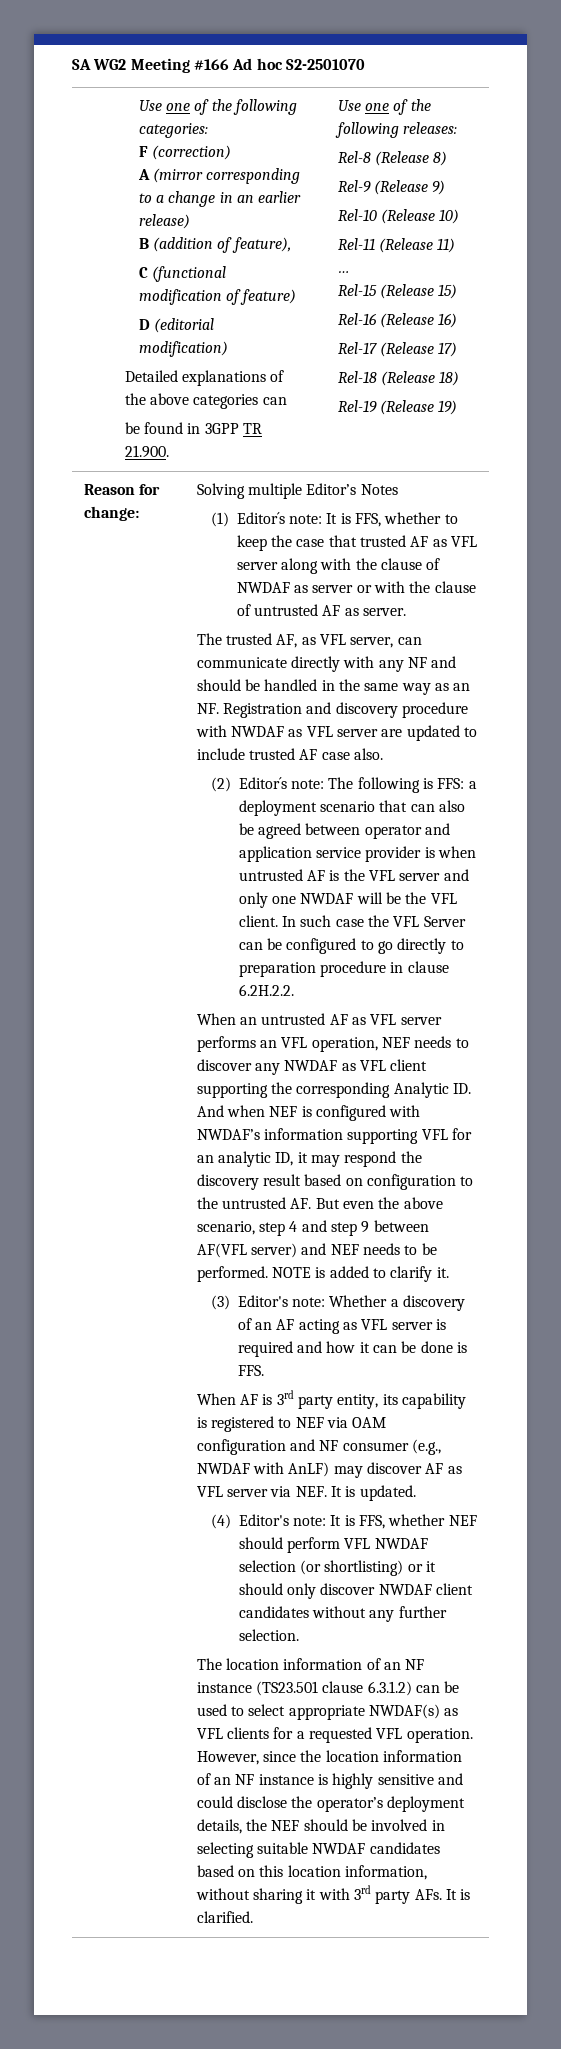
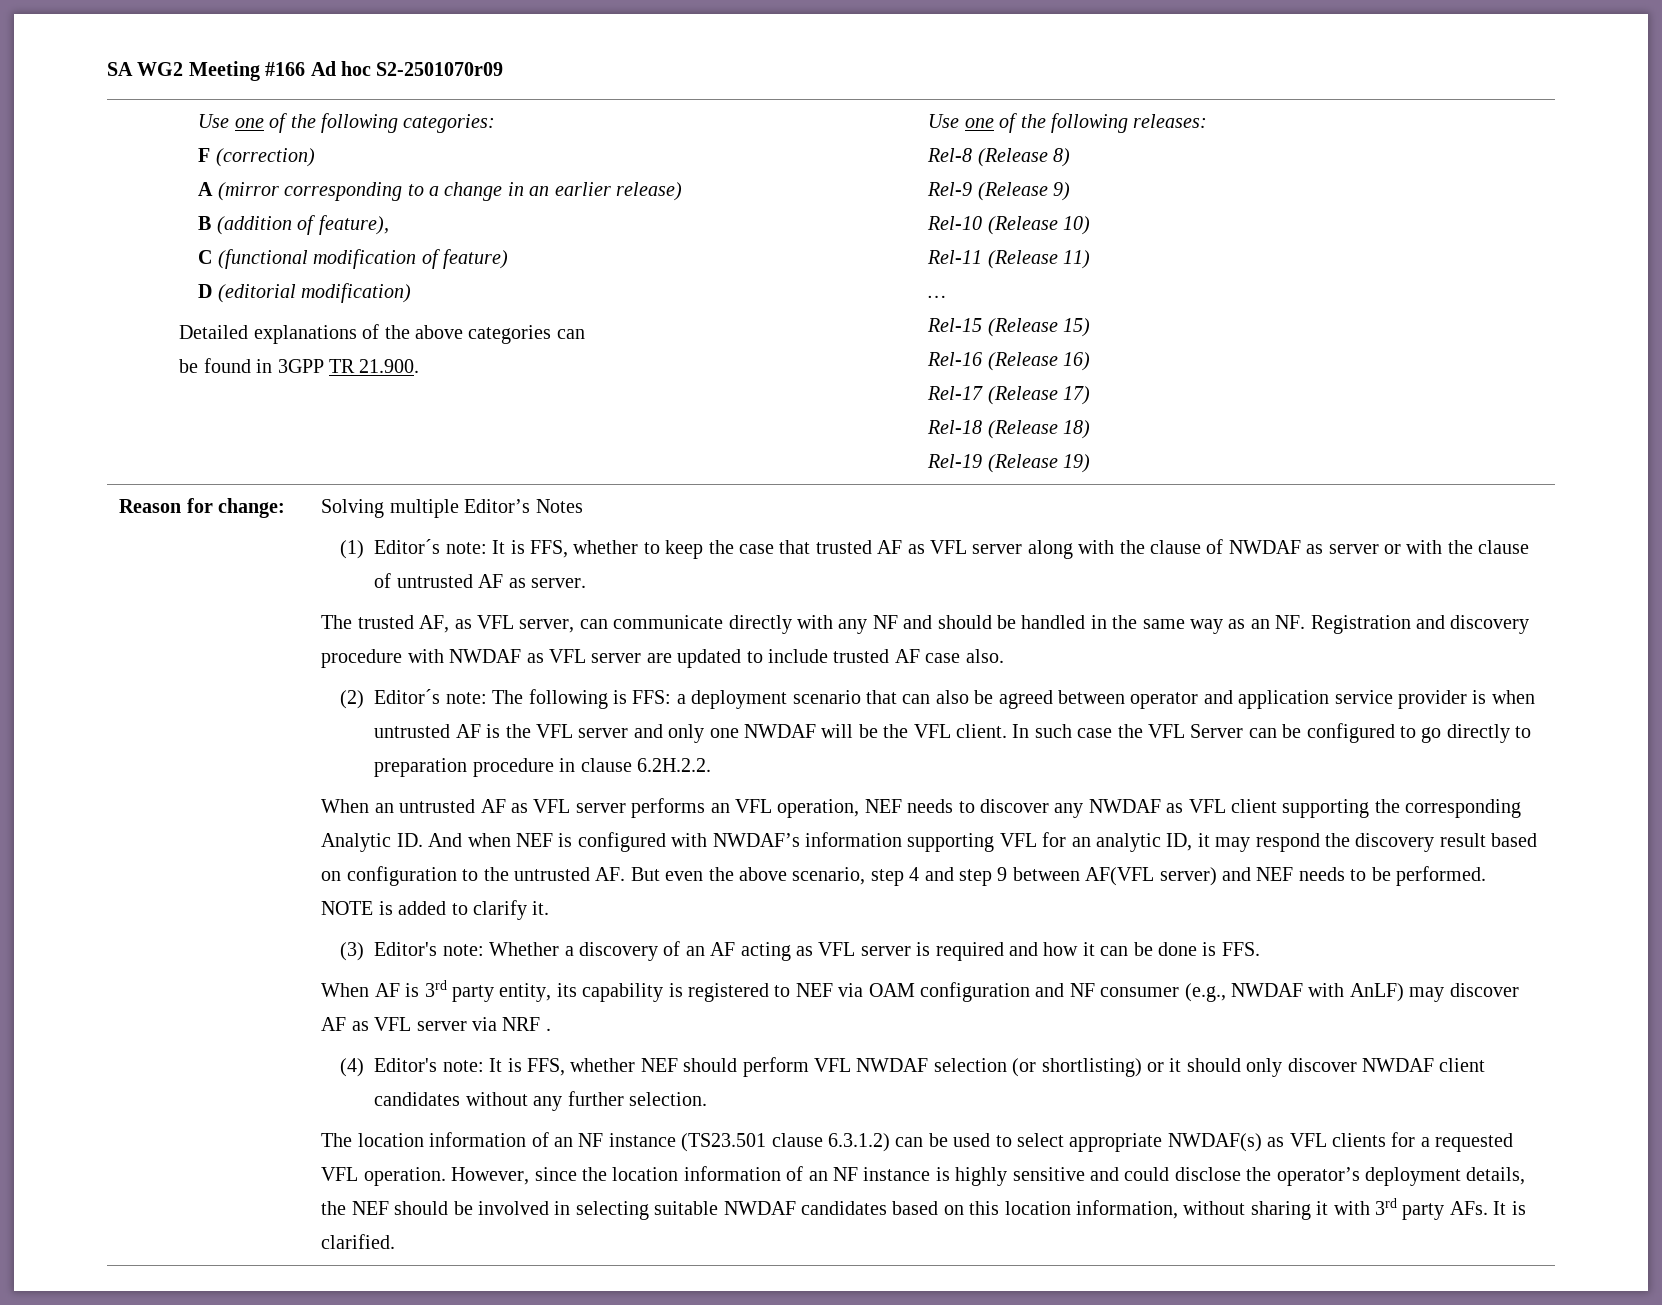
- SA WG2 Meeting #166 Ad hoc S2-2501070
+ SA WG2 Meeting #166 Ad hoc S2-2501070r09
- When AF is 3rd party entity, its capability is registered to NEF via OAM configuration and NF consumer (e.g., NWDAF with AnLF) may discover AF as VFL server via NEF. It is updated.
+ When AF is 3rd party entity, its capability is registered to NEF via OAM configuration and NF consumer (e.g., NWDAF with AnLF) may discover AF as VFL server via NRF .

